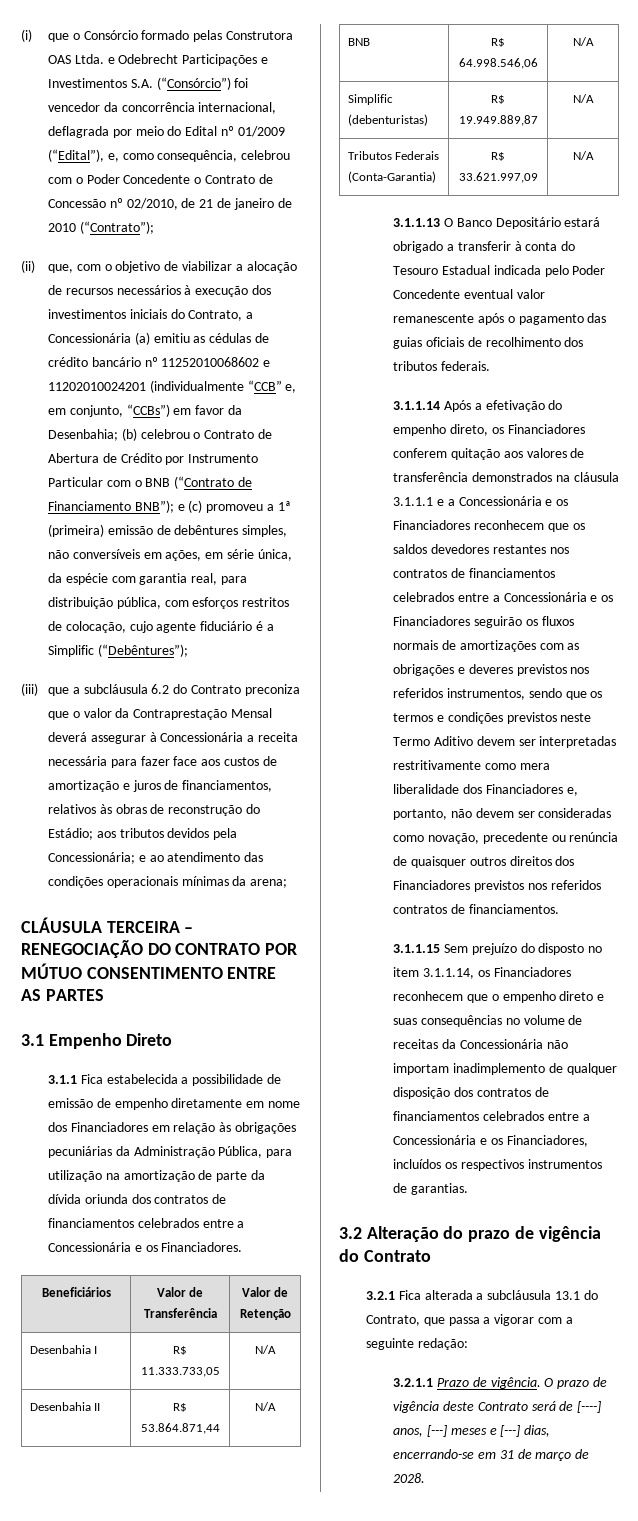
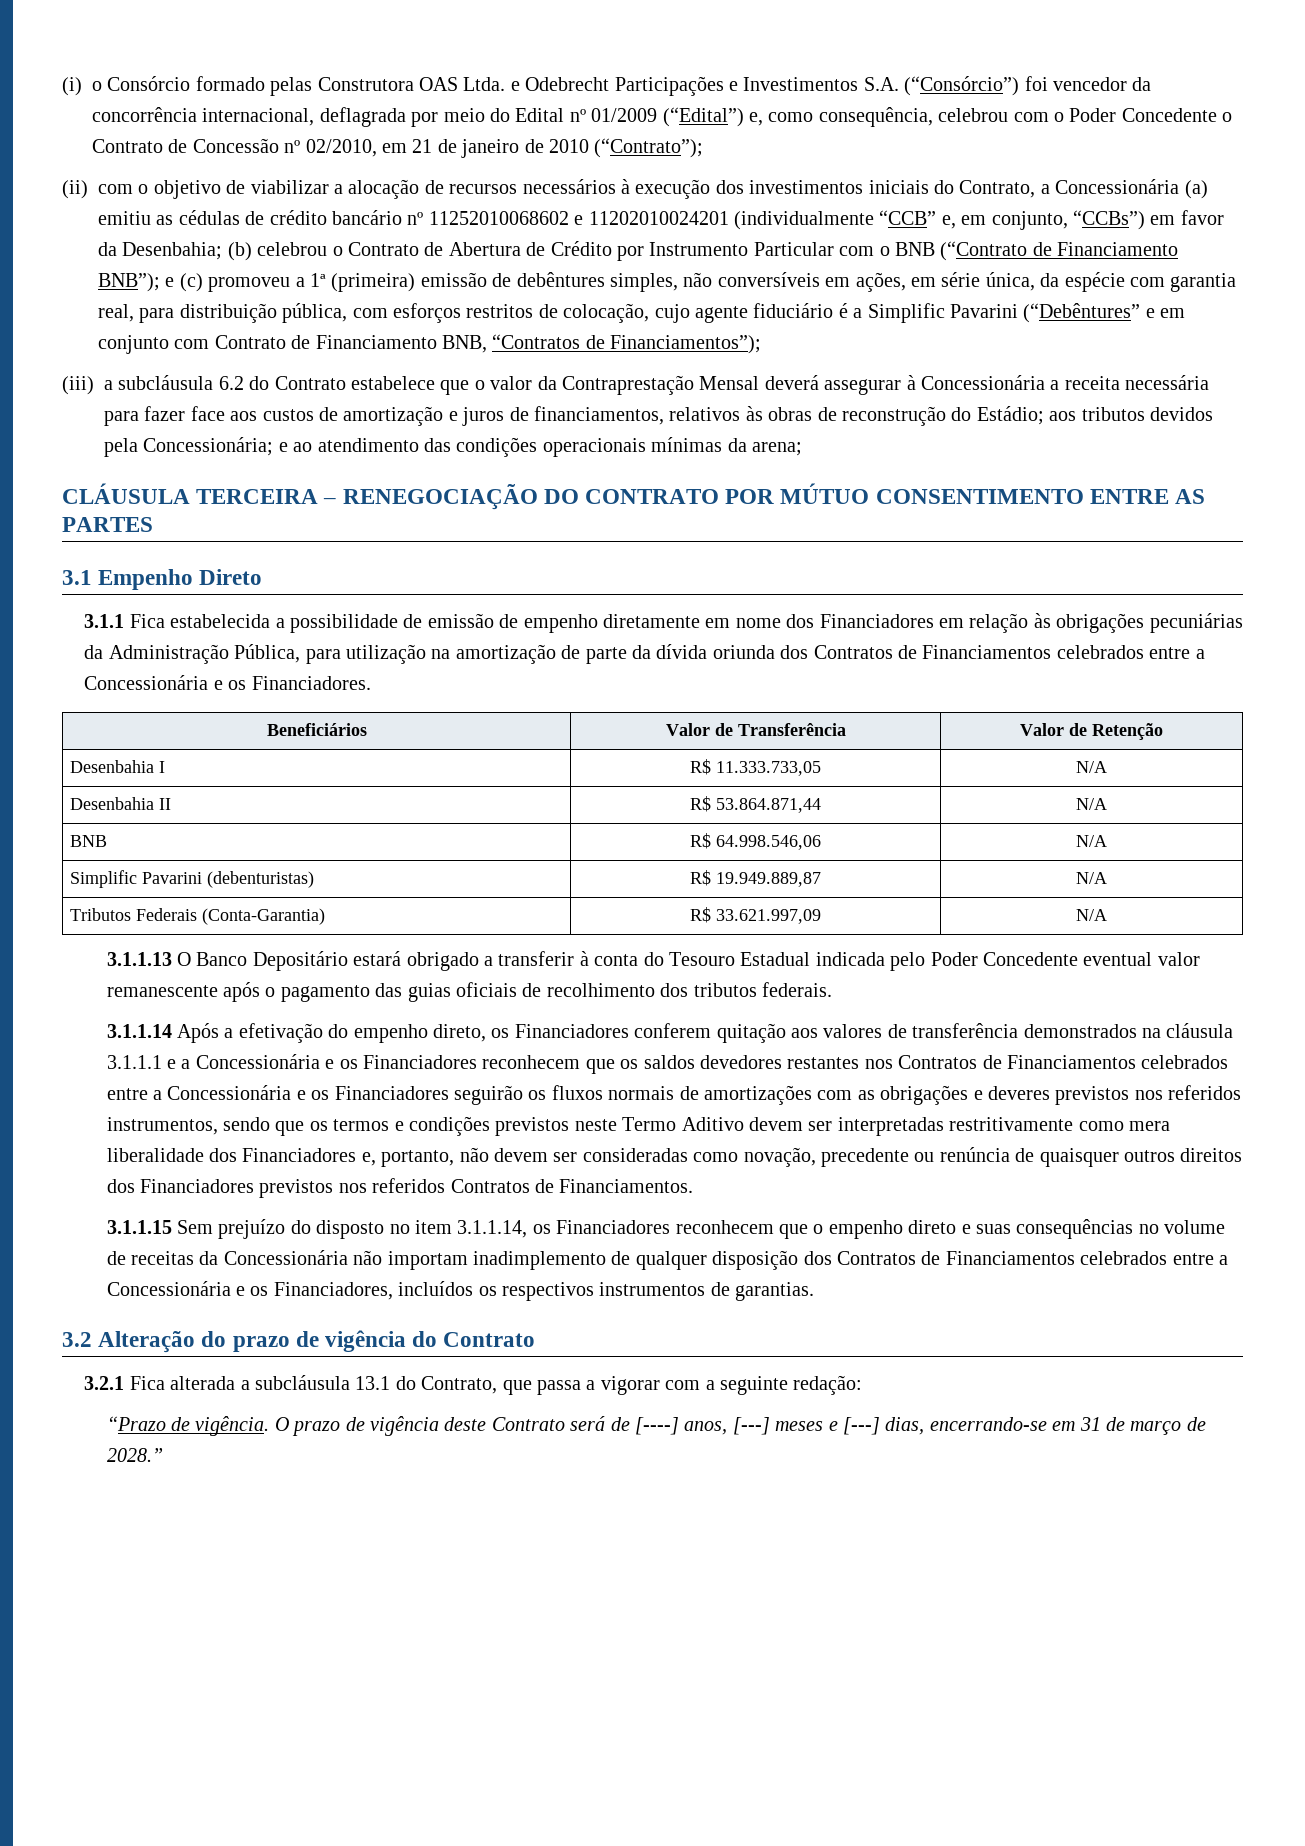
- (i) que o Consórcio formado pelas Construtora OAS Ltda. e Odebrecht Participações e Investimentos S.A. (“Consórcio”) foi vencedor da concorrência internacional, deflagrada por meio do Edital nº 01/2009 (“Edital”), e, como consequência, celebrou com o Poder Concedente o Contrato de Concessão nº 02/2010, de 21 de janeiro de 2010 (“Contrato”);
+ (i) o Consórcio formado pelas Construtora OAS Ltda. e Odebrecht Participações e Investimentos S.A. (“Consórcio”) foi vencedor da concorrência internacional, deflagrada por meio do Edital nº 01/2009 (“Edital”) e, como consequência, celebrou com o Poder Concedente o Contrato de Concessão nº 02/2010, em 21 de janeiro de 2010 (“Contrato”);
- (ii) que, com o objetivo de viabilizar a alocação de recursos necessários à execução dos investimentos iniciais do Contrato, a Concessionária (a) emitiu as cédulas de crédito bancário nº 11252010068602 e 11202010024201 (individualmente “CCB” e, em conjunto, “CCBs”) em favor da Desenbahia;
+ (ii) com o objetivo de viabilizar a alocação de recursos necessários à execução dos investimentos iniciais do Contrato, a Concessionária (a) emitiu as cédulas de crédito bancário nº 11252010068602 e 11202010024201 (individualmente “CCB” e, em conjunto, “CCBs”) em favor da Desenbahia;
- e (c) promoveu a 1ª (primeira) emissão de debêntures simples, não conversíveis em ações, em série única, da espécie com garantia real, para distribuição pública, com esforços restritos de colocação, cujo agente fiduciário é a Simplific (“Debêntures”);
+ e (c) promoveu a 1ª (primeira) emissão de debêntures simples, não conversíveis em ações, em série única, da espécie com garantia real, para distribuição pública, com esforços restritos de colocação, cujo agente fiduciário é a Simplific Pavarini (“Debêntures” e em conjunto com Contrato de Financiamento BNB, “Contratos de Financiamentos”);
- (iii) que a subcláusula 6.2 do Contrato preconiza que o valor da Contraprestação Mensal deverá assegurar à Concessionária a receita necessária para fazer face aos custos de amortização e juros de financiamentos, relativos às obras de reconstrução do Estádio; aos tributos devidos pela Concessionária; e ao atendimento das condições operacionais mínimas da arena;
+ (iii) a subcláusula 6.2 do Contrato estabelece que o valor da Contraprestação Mensal deverá assegurar à Concessionária a receita necessária para fazer face aos custos de amortização e juros de financiamentos, relativos às obras de reconstrução do Estádio; aos tributos devidos pela Concessionária; e ao atendimento das condições operacionais mínimas da arena;
- 3.1.1 Fica estabelecida a possibilidade de emissão de empenho diretamente em nome dos Financiadores em relação às obrigações pecuniárias da Administração Pública, para utilização na amortização de parte da dívida oriunda dos contratos de financiamentos celebrados entre a Concessionária e os Financiadores.
+ 3.1.1 Fica estabelecida a possibilidade de emissão de empenho diretamente em nome dos Financiadores em relação às obrigações pecuniárias da Administração Pública, para utilização na amortização de parte da dívida oriunda dos Contratos de Financiamentos celebrados entre a Concessionária e os Financiadores.
- Simplific (debenturistas) | R$ 19.949.889,87 | N/A
+ Simplific Pavarini (debenturistas) | R$ 19.949.889,87 | N/A
- 3.1.1.14 Após a efetivação do empenho direto, os Financiadores conferem quitação aos valores de transferência demonstrados na cláusula 3.1.1.1 e a Concessionária e os Financiadores reconhecem que os saldos devedores restantes nos contratos de financiamentos celebrados entre a Concessionária e os Financiadores seguirão os fluxos normais de amortizações com as obrigações e deveres previstos nos referidos instrumentos, sendo que os termos e condições previstos neste Termo Aditivo devem ser interpretadas restritivamente como mera liberalidade dos Financiadores e, portanto, não devem ser consideradas como novação, precedente ou renúncia de quaisquer outros direitos dos Financiadores previstos nos referidos contratos de financiamentos.
+ 3.1.1.14 Após a efetivação do empenho direto, os Financiadores conferem quitação aos valores de transferência demonstrados na cláusula 3.1.1.1 e a Concessionária e os Financiadores reconhecem que os saldos devedores restantes nos Contratos de Financiamentos celebrados entre a Concessionária e os Financiadores seguirão os fluxos normais de amortizações com as obrigações e deveres previstos nos referidos instrumentos, sendo que os termos e condições previstos neste Termo Aditivo devem ser interpretadas restritivamente como mera liberalidade dos Financiadores e, portanto, não devem ser consideradas como novação, precedente ou renúncia de quaisquer outros direitos dos Financiadores previstos nos referidos Contratos de Financiamentos.
- 3.1.1.15 Sem prejuízo do disposto no item 3.1.1.14, os Financiadores reconhecem que o empenho direto e suas consequências no volume de receitas da Concessionária não importam inadimplemento de qualquer disposição dos contratos de financiamentos celebrados entre a Concessionária e os Financiadores, incluídos os respectivos instrumentos de garantias.
+ 3.1.1.15 Sem prejuízo do disposto no item 3.1.1.14, os Financiadores reconhecem que o empenho direto e suas consequências no volume de receitas da Concessionária não importam inadimplemento de qualquer disposição dos Contratos de Financiamentos celebrados entre a Concessionária e os Financiadores, incluídos os respectivos instrumentos de garantias.
- 3.2.1.1 Prazo de vigência.
+ “Prazo de vigência.
- O prazo de vigência deste Contrato será de [----] anos, [---] meses e [---] dias, encerrando-se em 31 de março de 2028.
+ O prazo de vigência deste Contrato será de [----] anos, [---] meses e [---] dias, encerrando-se em 31 de março de 2028.”

